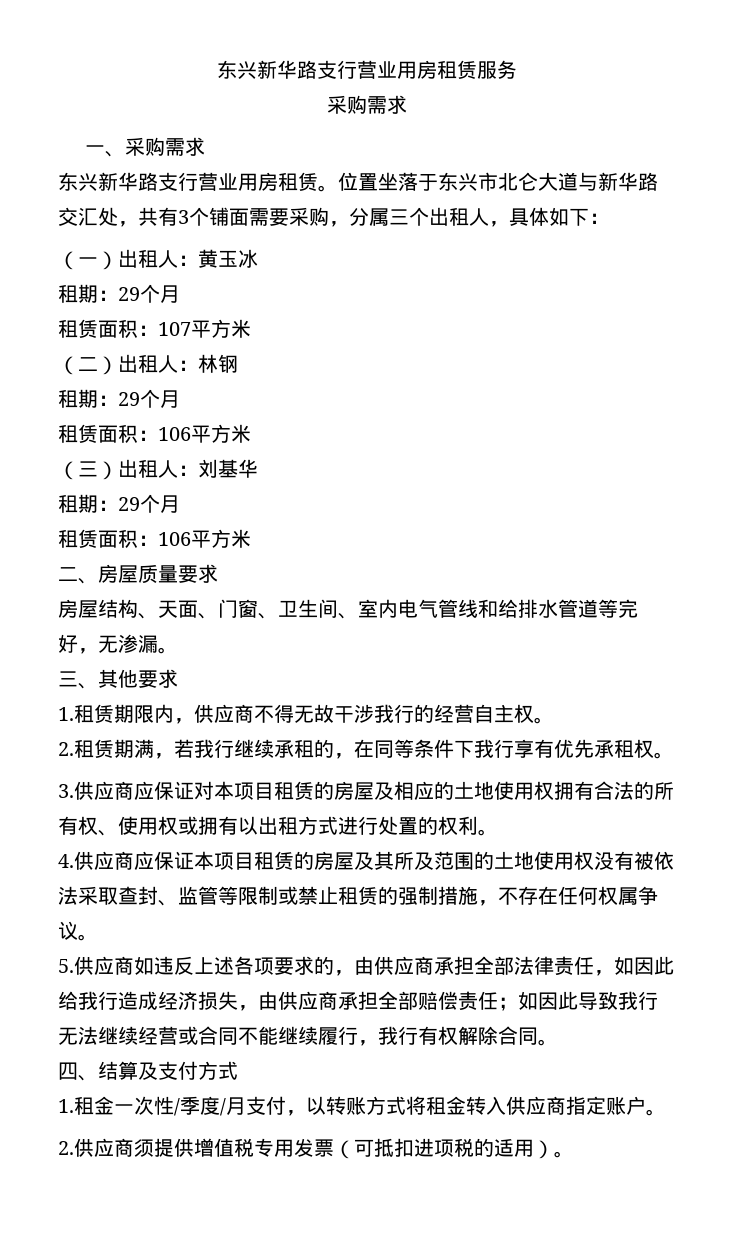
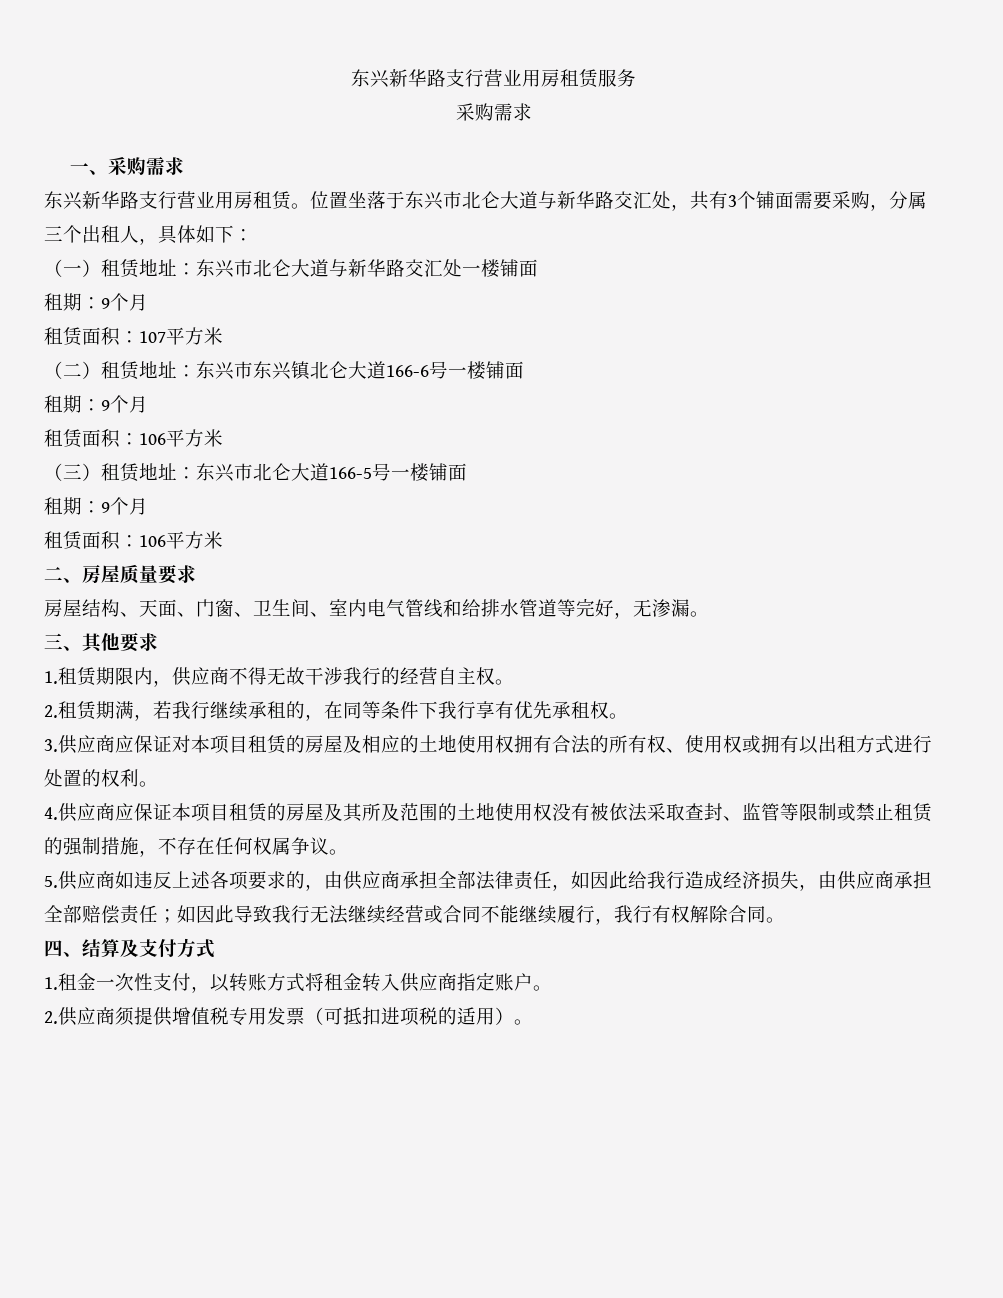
- （一）出租人：黄玉冰
- 租期：29个月
+ （一）租赁地址：东兴市北仑大道与新华路交汇处一楼铺面
+ 租期：9个月
- （二）出租人：林钢
- 租期：29个月
+ （二）租赁地址：东兴市东兴镇北仑大道166-6号一楼铺面
+ 租期：9个月
- （三）出租人：刘基华
- 租期：29个月
+ （三）租赁地址：东兴市北仑大道166-5号一楼铺面
+ 租期：9个月
- 1.租金一次性/季度/月支付，以转账方式将租金转入供应商指定账户。
+ 1.租金一次性支付，以转账方式将租金转入供应商指定账户。

